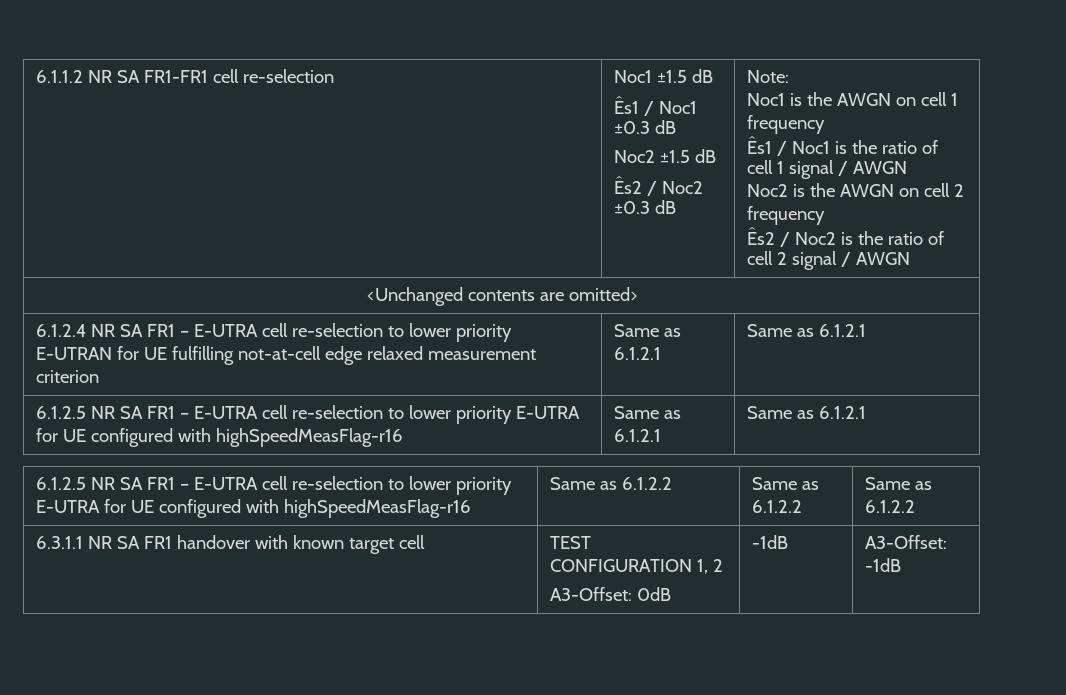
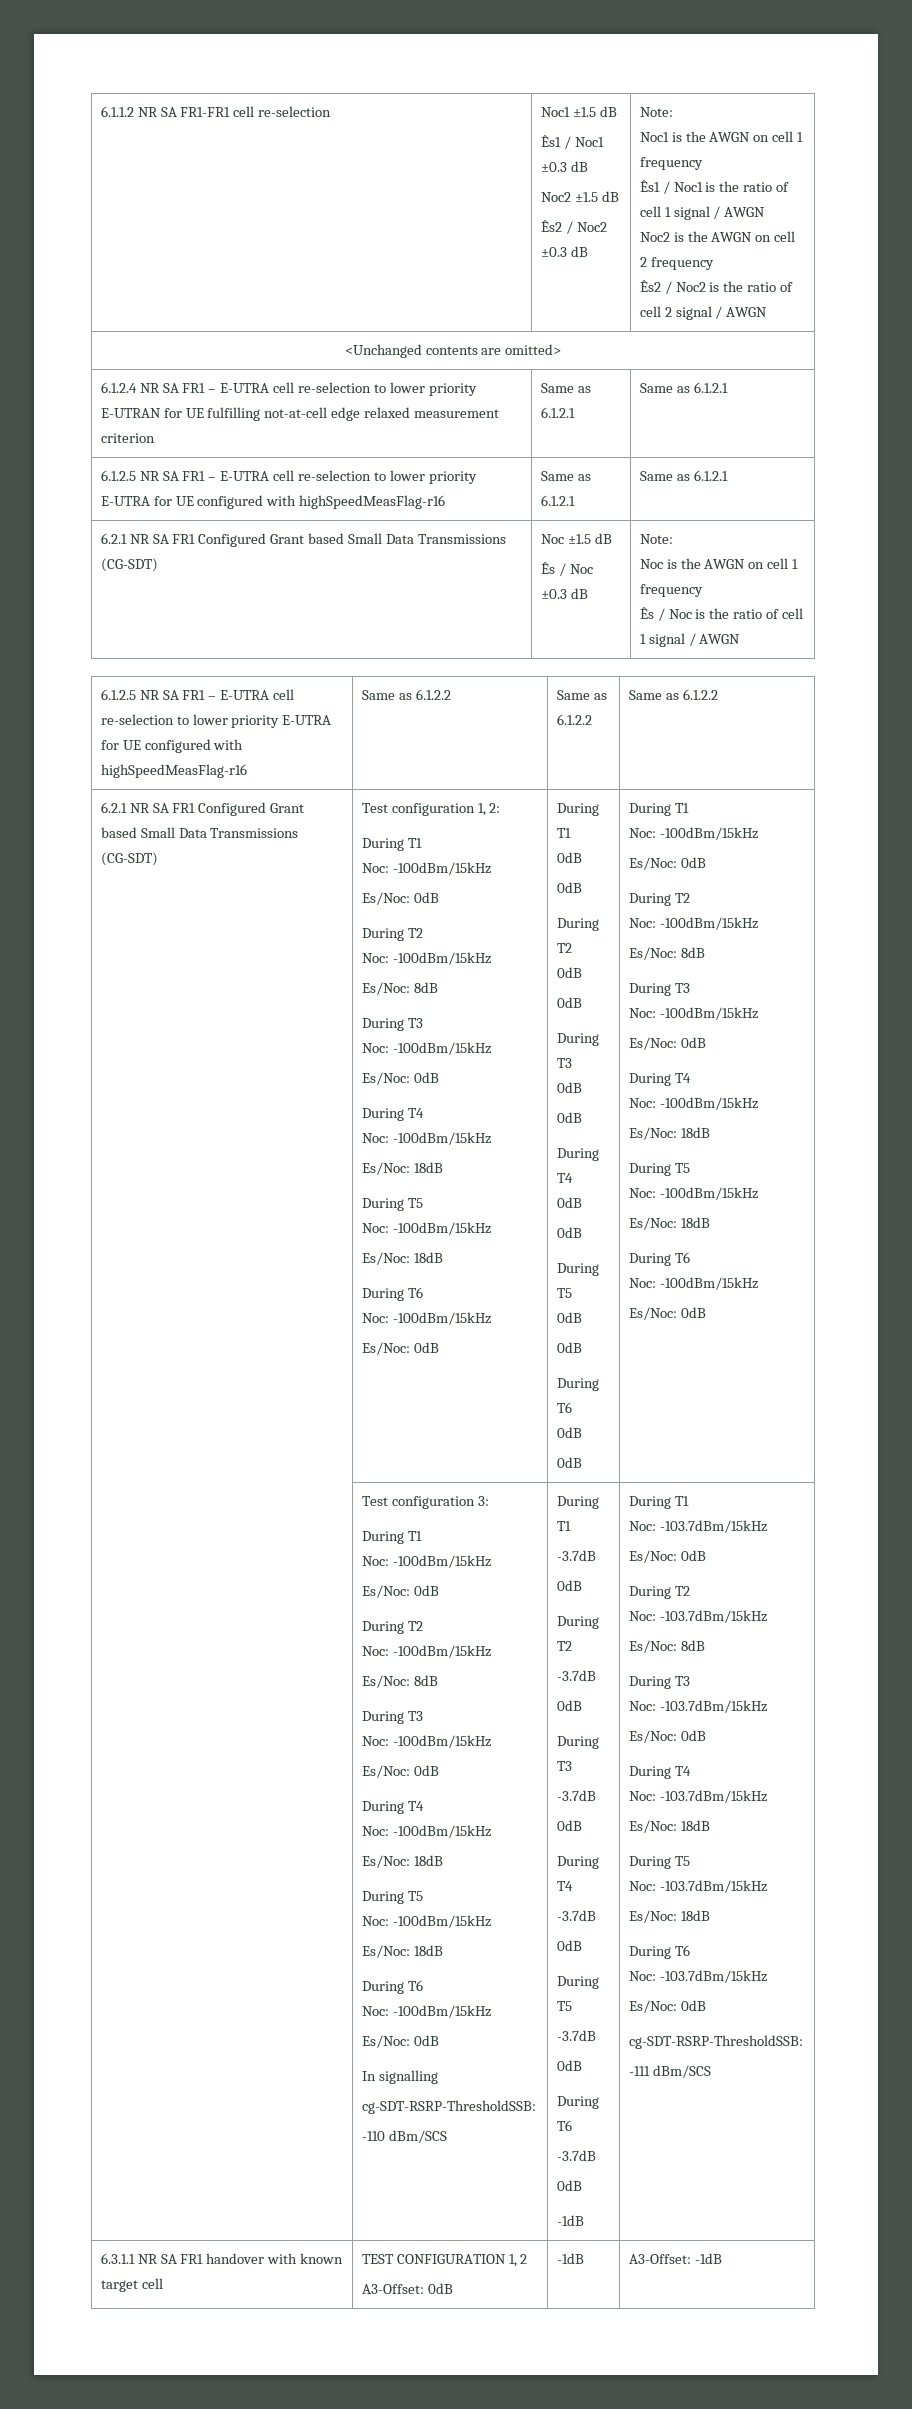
+ 6.2.1 NR SA FR1 Configured Grant based Small Data Transmissions (CG-SDT) | Noc ±1.5 dB
+ Ês / Noc ±0.3 dB | Note:
+ Noc is the AWGN on cell 1 frequency
+ Ês / Noc is the ratio of cell 1 signal / AWGN
+ 6.2.1 NR SA FR1 Configured Grant based Small Data Transmissions (CG-SDT) | Test configuration 1, 2:
+ During T1
+ Noc: -100dBm/15kHz
+ Es/Noc: 0dB
+ During T2
+ Noc: -100dBm/15kHz
+ Es/Noc: 8dB
+ During T3
+ Noc: -100dBm/15kHz
+ Es/Noc: 0dB
+ During T4
+ Noc: -100dBm/15kHz
+ Es/Noc: 18dB
+ During T5
+ Noc: -100dBm/15kHz
+ Es/Noc: 18dB
+ During T6
+ Noc: -100dBm/15kHz
+ Es/Noc: 0dB | During T1
+ 0dB
+ 0dB
+ During T2
+ 0dB
+ 0dB
+ During T3
+ 0dB
+ 0dB
+ During T4
+ 0dB
+ 0dB
+ During T5
+ 0dB
+ 0dB
+ During T6
+ 0dB
+ 0dB | During T1
+ Noc: -100dBm/15kHz
+ Es/Noc: 0dB
+ During T2
+ Noc: -100dBm/15kHz
+ Es/Noc: 8dB
+ During T3
+ Noc: -100dBm/15kHz
+ Es/Noc: 0dB
+ During T4
+ Noc: -100dBm/15kHz
+ Es/Noc: 18dB
+ During T5
+ Noc: -100dBm/15kHz
+ Es/Noc: 18dB
+ During T6
+ Noc: -100dBm/15kHz
+ Es/Noc: 0dB
+ | Test configuration 3:
+ During T1
+ Noc: -100dBm/15kHz
+ Es/Noc: 0dB
+ During T2
+ Noc: -100dBm/15kHz
+ Es/Noc: 8dB
+ During T3
+ Noc: -100dBm/15kHz
+ Es/Noc: 0dB
+ During T4
+ Noc: -100dBm/15kHz
+ Es/Noc: 18dB
+ During T5
+ Noc: -100dBm/15kHz
+ Es/Noc: 18dB
+ During T6
+ Noc: -100dBm/15kHz
+ Es/Noc: 0dB
+ In signalling
+ cg-SDT-RSRP-ThresholdSSB:
+ -110 dBm/SCS | During T1
+ -3.7dB
+ 0dB
+ During T2
+ -3.7dB
+ 0dB
+ During T3
+ -3.7dB
+ 0dB
+ During T4
+ -3.7dB
+ 0dB
+ During T5
+ -3.7dB
+ 0dB
+ During T6
+ -3.7dB
+ 0dB
+ -1dB | During T1
+ Noc: -103.7dBm/15kHz
+ Es/Noc: 0dB
+ During T2
+ Noc: -103.7dBm/15kHz
+ Es/Noc: 8dB
+ During T3
+ Noc: -103.7dBm/15kHz
+ Es/Noc: 0dB
+ During T4
+ Noc: -103.7dBm/15kHz
+ Es/Noc: 18dB
+ During T5
+ Noc: -103.7dBm/15kHz
+ Es/Noc: 18dB
+ During T6
+ Noc: -103.7dBm/15kHz
+ Es/Noc: 0dB
+ cg-SDT-RSRP-ThresholdSSB:
+ -111 dBm/SCS

